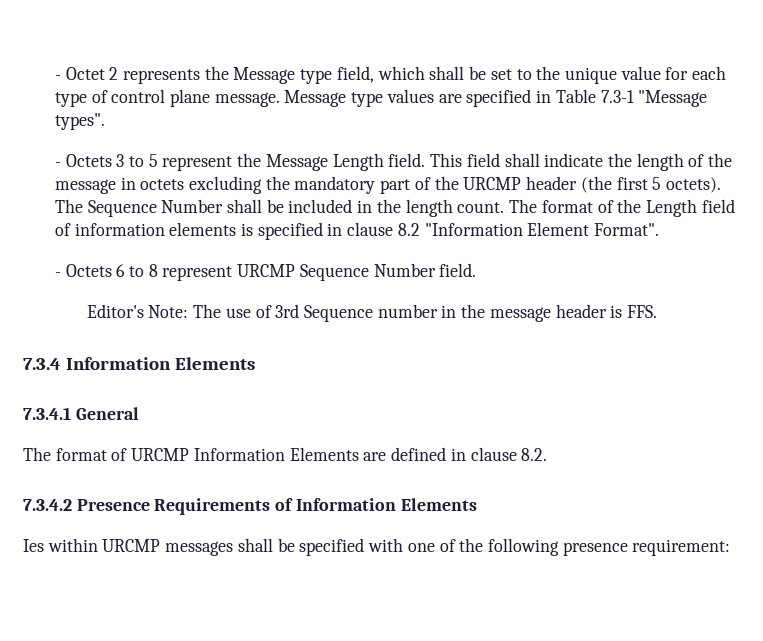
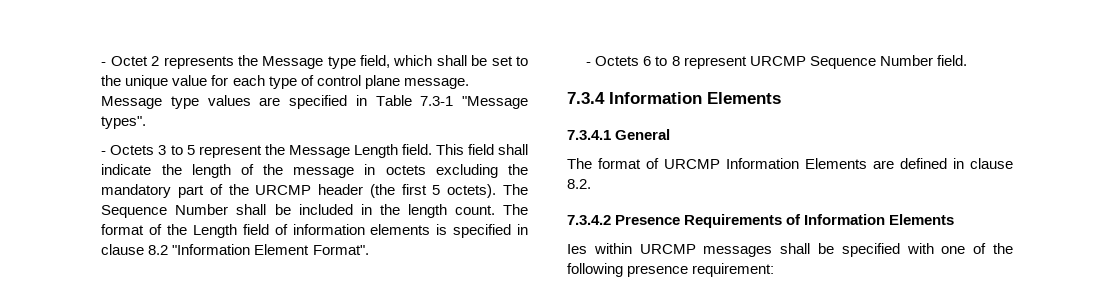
- Editor's Note: The use of 3rd Sequence number in the message header is FFS.

